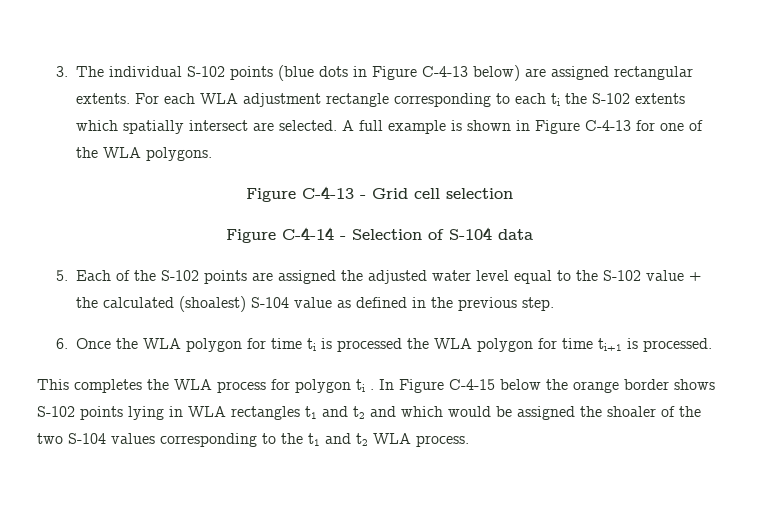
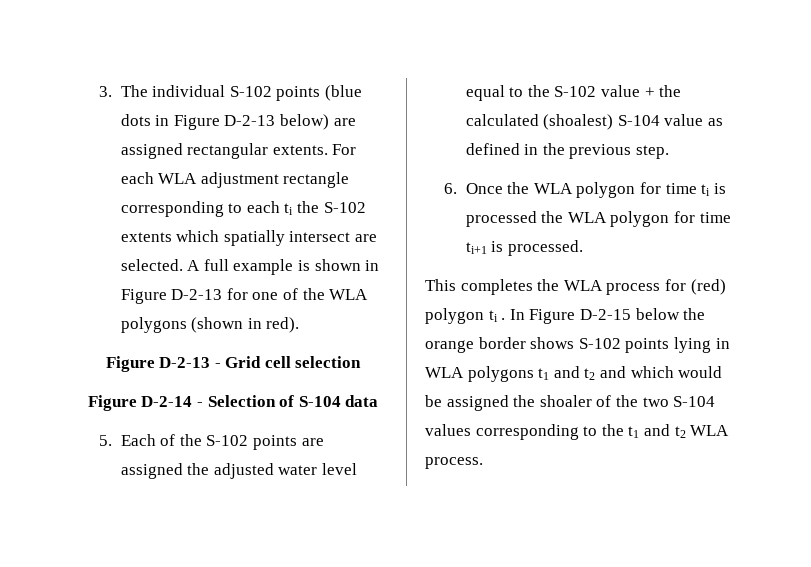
- 3. The individual S-102 points (blue dots in Figure C-4-13 below) are assigned rectangular extents.
+ 3. The individual S-102 points (blue dots in Figure D-2-13 below) are assigned rectangular extents.
- A full example is shown in Figure C-4-13 for one of the WLA polygons.
- Figure C-4-13 - Grid cell selection
+ A full example is shown in Figure D-2-13 for one of the WLA polygons (shown in red).
+ Figure D-2-13 - Grid cell selection
- Figure C-4-14 - Selection of S-104 data
+ Figure D-2-14 - Selection of S-104 data
- This completes the WLA process for polygon ti .
+ This completes the WLA process for (red) polygon ti .
- In Figure C-4-15 below the orange border shows S-102 points lying in WLA rectangles t1 and t2 and which would be assigned the shoaler of the two S-104 values corresponding to the t1 and t2 WLA process.
+ In Figure D-2-15 below the orange border shows S-102 points lying in WLA polygons t1 and t2 and which would be assigned the shoaler of the two S-104 values corresponding to the t1 and t2 WLA process.

